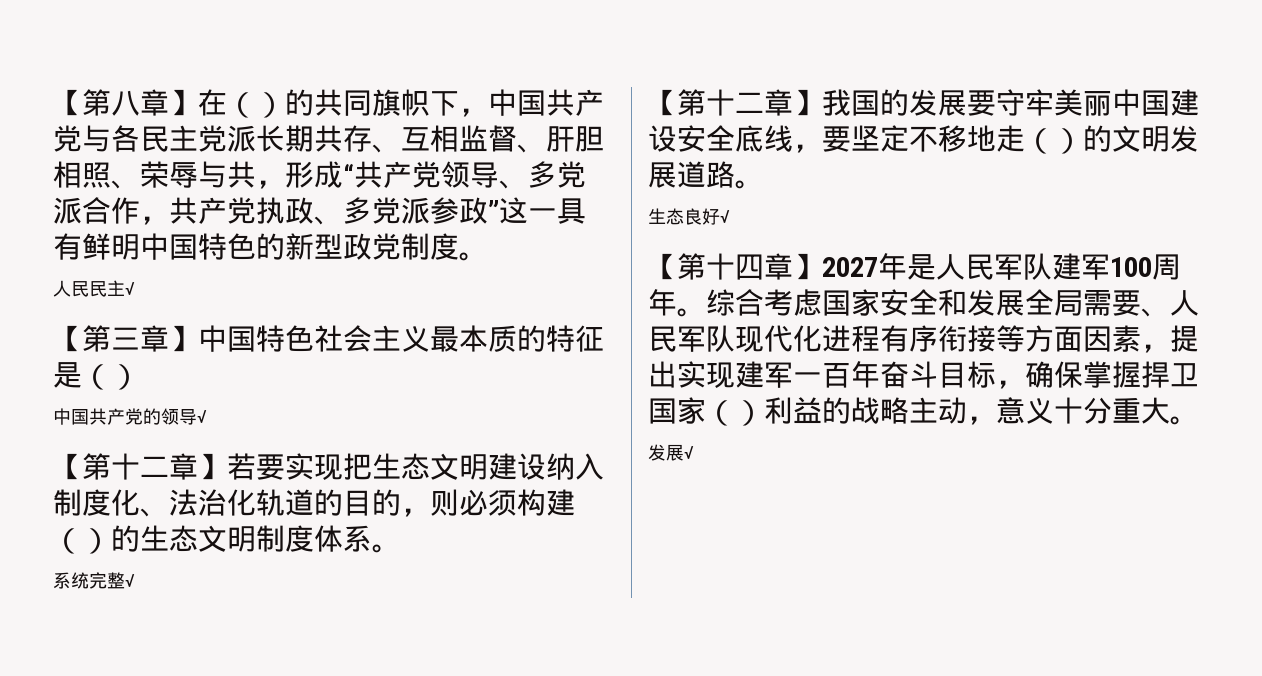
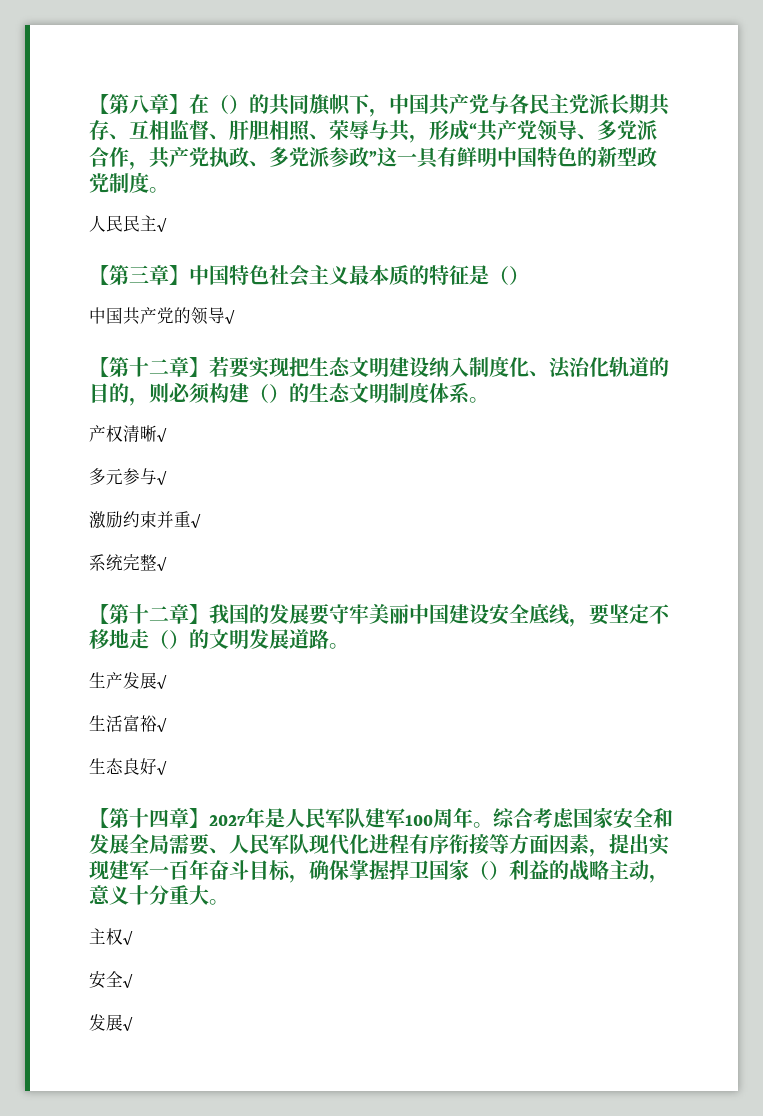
+ 产权清晰√
+ 多元参与√
+ 激励约束并重√
+ 生产发展√
+ 生活富裕√
+ 主权√
+ 安全√

